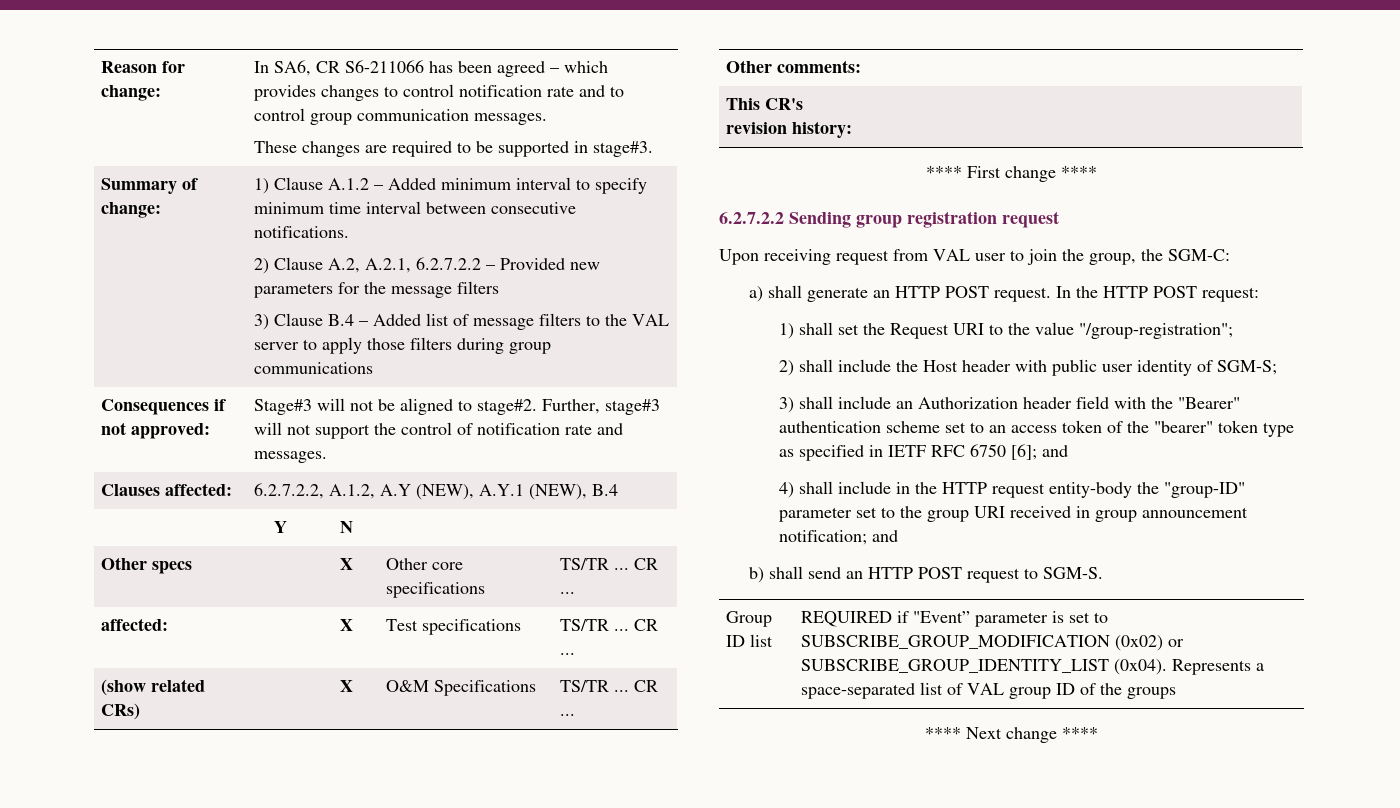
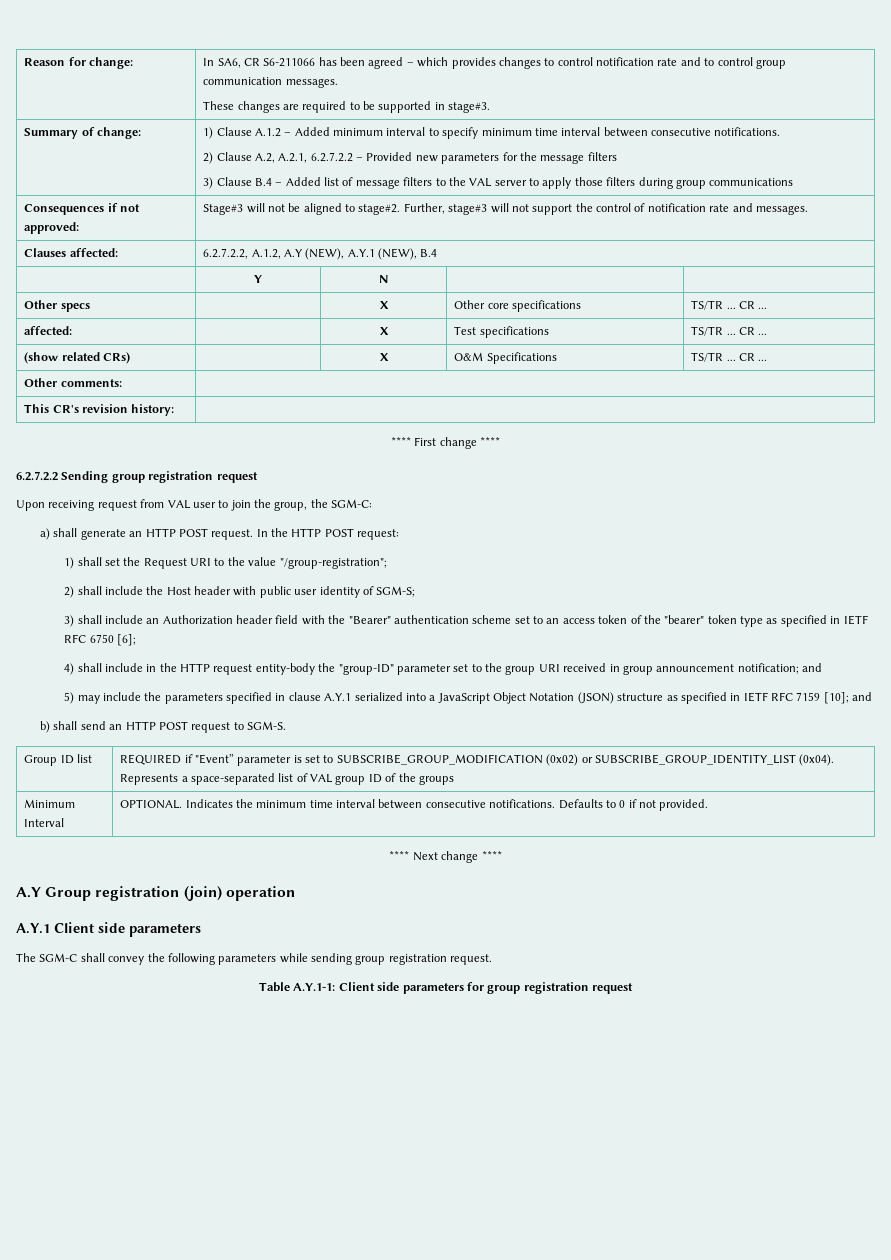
- 3) shall include an Authorization header field with the "Bearer" authentication scheme set to an access token of the "bearer" token type as specified in IETF RFC 6750 [6]; and
+ 3) shall include an Authorization header field with the "Bearer" authentication scheme set to an access token of the "bearer" token type as specified in IETF RFC 6750 [6];
+ 5) may include the parameters specified in clause A.Y.1 serialized into a JavaScript Object Notation (JSON) structure as specified in IETF RFC 7159 [10]; and
+ Minimum Interval | OPTIONAL. Indicates the minimum time interval between consecutive notifications. Defaults to 0 if not provided.
  **** Next change ****
+ A.Y Group registration (join) operation
+ A.Y.1 Client side parameters
+ The SGM-C shall convey the following parameters while sending group registration request.
+ Table A.Y.1-1: Client side parameters for group registration request

